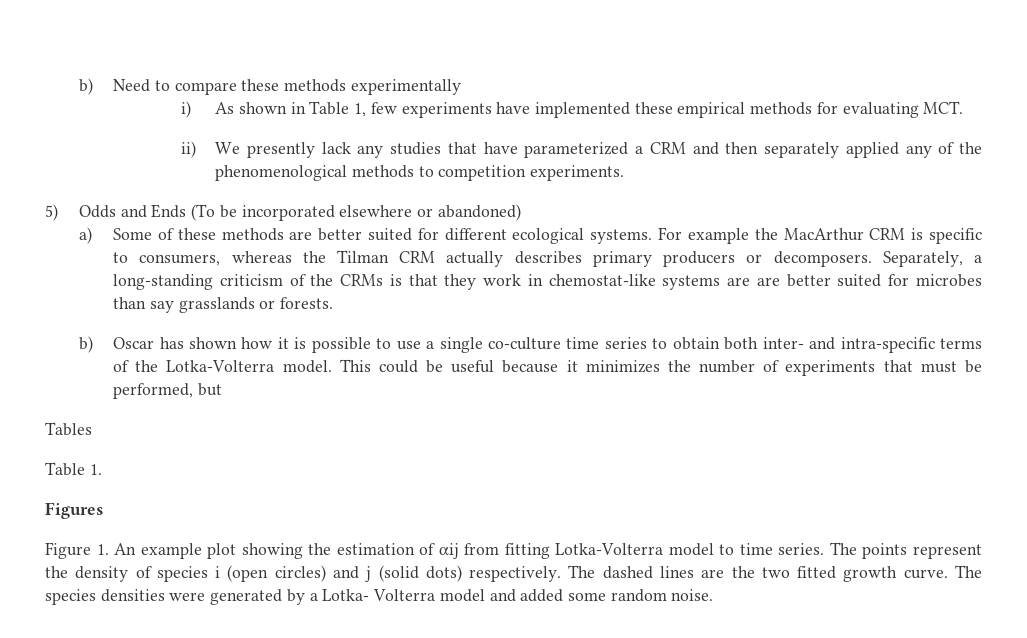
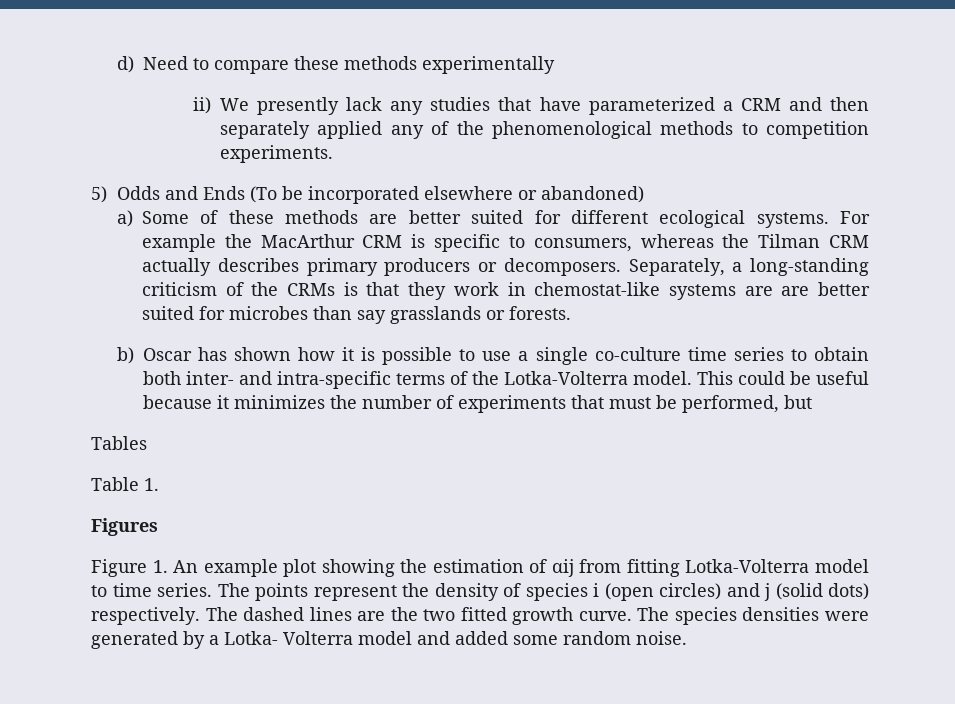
- b) Need to compare these methods experimentally
+ d) Need to compare these methods experimentally
- i) As shown in Table 1, few experiments have implemented these empirical methods for evaluating MCT.

